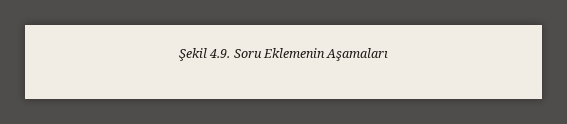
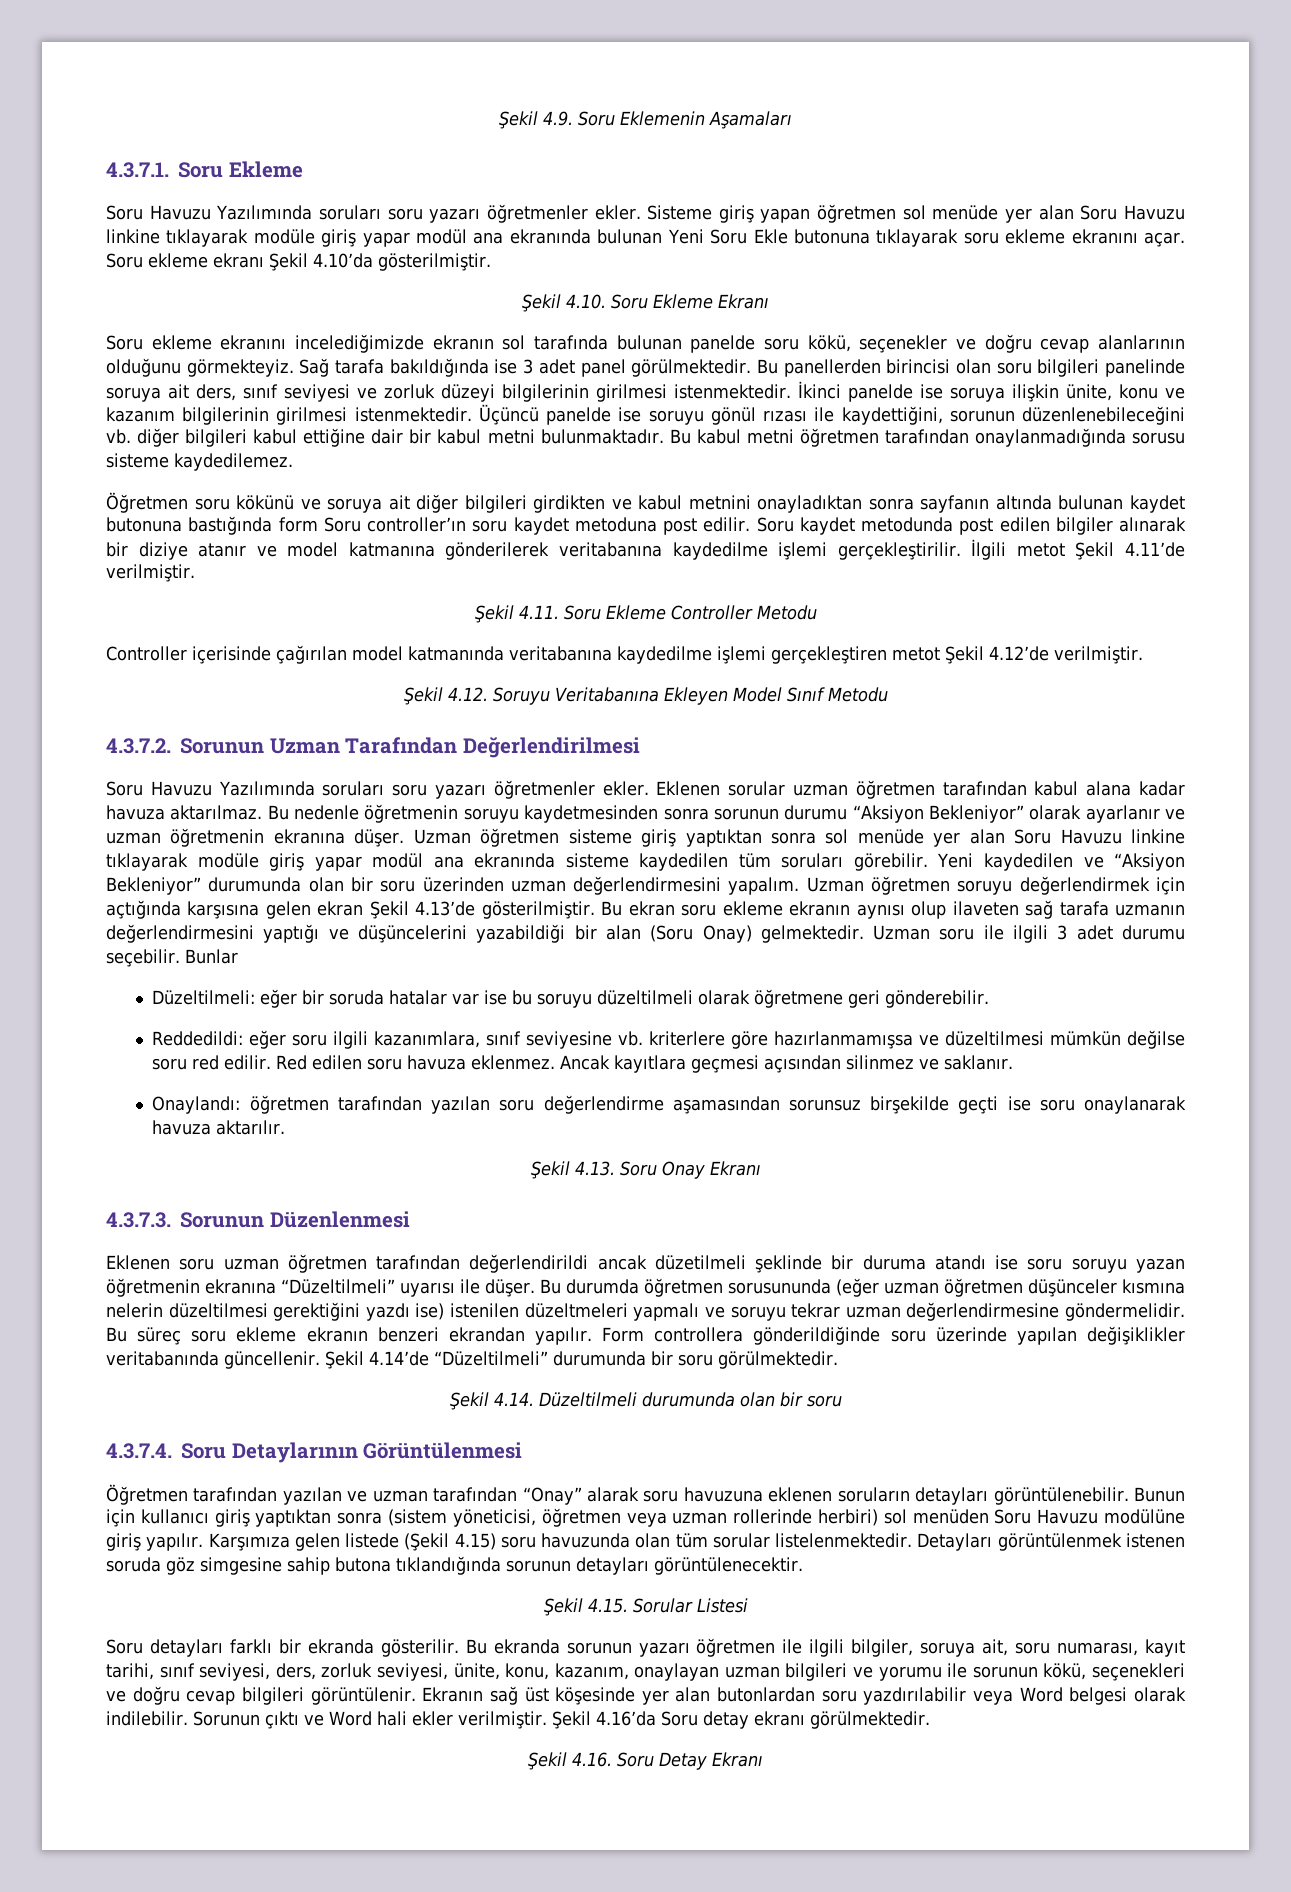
+ 4.3.7.1. Soru Ekleme
+ Soru Havuzu Yazılımında soruları soru yazarı öğretmenler ekler. Sisteme giriş yapan öğretmen sol menüde yer alan Soru Havuzu linkine tıklayarak modüle giriş yapar modül ana ekranında bulunan Yeni Soru Ekle butonuna tıklayarak soru ekleme ekranını açar. Soru ekleme ekranı Şekil 4.10’da gösterilmiştir.
+ Şekil 4.10. Soru Ekleme Ekranı
+ Soru ekleme ekranını incelediğimizde ekranın sol tarafında bulunan panelde soru kökü, seçenekler ve doğru cevap alanlarının olduğunu görmekteyiz. Sağ tarafa bakıldığında ise 3 adet panel görülmektedir. Bu panellerden birincisi olan soru bilgileri panelinde soruya ait ders, sınıf seviyesi ve zorluk düzeyi bilgilerinin girilmesi istenmektedir. İkinci panelde ise soruya ilişkin ünite, konu ve kazanım bilgilerinin girilmesi istenmektedir. Üçüncü panelde ise soruyu gönül rızası ile kaydettiğini, sorunun düzenlenebileceğini vb. diğer bilgileri kabul ettiğine dair bir kabul metni bulunmaktadır. Bu kabul metni öğretmen tarafından onaylanmadığında sorusu sisteme kaydedilemez.
+ Öğretmen soru kökünü ve soruya ait diğer bilgileri girdikten ve kabul metnini onayladıktan sonra sayfanın altında bulunan kaydet butonuna bastığında form Soru controller’ın soru kaydet metoduna post edilir. Soru kaydet metodunda post edilen bilgiler alınarak bir diziye atanır ve model katmanına gönderilerek veritabanına kaydedilme işlemi gerçekleştirilir. İlgili metot Şekil 4.11’de verilmiştir.
+ Şekil 4.11. Soru Ekleme Controller Metodu
+ Controller içerisinde çağırılan model katmanında veritabanına kaydedilme işlemi gerçekleştiren metot Şekil 4.12’de verilmiştir.
+ Şekil 4.12. Soruyu Veritabanına Ekleyen Model Sınıf Metodu
+ 4.3.7.2. Sorunun Uzman Tarafından Değerlendirilmesi
+ Soru Havuzu Yazılımında soruları soru yazarı öğretmenler ekler. Eklenen sorular uzman öğretmen tarafından kabul alana kadar havuza aktarılmaz. Bu nedenle öğretmenin soruyu kaydetmesinden sonra sorunun durumu “Aksiyon Bekleniyor” olarak ayarlanır ve uzman öğretmenin ekranına düşer. Uzman öğretmen sisteme giriş yaptıktan sonra sol menüde yer alan Soru Havuzu linkine tıklayarak modüle giriş yapar modül ana ekranında sisteme kaydedilen tüm soruları görebilir. Yeni kaydedilen ve “Aksiyon Bekleniyor” durumunda olan bir soru üzerinden uzman değerlendirmesini yapalım. Uzman öğretmen soruyu değerlendirmek için açtığında karşısına gelen ekran Şekil 4.13’de gösterilmiştir. Bu ekran soru ekleme ekranın aynısı olup ilaveten sağ tarafa uzmanın değerlendirmesini yaptığı ve düşüncelerini yazabildiği bir alan (Soru Onay) gelmektedir. Uzman soru ile ilgili 3 adet durumu seçebilir. Bunlar
+ Düzeltilmeli: eğer bir soruda hatalar var ise bu soruyu düzeltilmeli olarak öğretmene geri gönderebilir.
+ Reddedildi: eğer soru ilgili kazanımlara, sınıf seviyesine vb. kriterlere göre hazırlanmamışsa ve düzeltilmesi mümkün değilse soru red edilir. Red edilen soru havuza eklenmez. Ancak kayıtlara geçmesi açısından silinmez ve saklanır.
+ Onaylandı: öğretmen tarafından yazılan soru değerlendirme aşamasından sorunsuz birşekilde geçti ise soru onaylanarak havuza aktarılır.
+ Şekil 4.13. Soru Onay Ekranı
+ 4.3.7.3. Sorunun Düzenlenmesi
+ Eklenen soru uzman öğretmen tarafından değerlendirildi ancak düzetilmeli şeklinde bir duruma atandı ise soru soruyu yazan öğretmenin ekranına “Düzeltilmeli” uyarısı ile düşer. Bu durumda öğretmen sorusununda (eğer uzman öğretmen düşünceler kısmına nelerin düzeltilmesi gerektiğini yazdı ise) istenilen düzeltmeleri yapmalı ve soruyu tekrar uzman değerlendirmesine göndermelidir. Bu süreç soru ekleme ekranın benzeri ekrandan yapılır. Form controllera gönderildiğinde soru üzerinde yapılan değişiklikler veritabanında güncellenir. Şekil 4.14’de “Düzeltilmeli” durumunda bir soru görülmektedir.
+ Şekil 4.14. Düzeltilmeli durumunda olan bir soru
+ 4.3.7.4. Soru Detaylarının Görüntülenmesi
+ Öğretmen tarafından yazılan ve uzman tarafından “Onay” alarak soru havuzuna eklenen soruların detayları görüntülenebilir. Bunun için kullanıcı giriş yaptıktan sonra (sistem yöneticisi, öğretmen veya uzman rollerinde herbiri) sol menüden Soru Havuzu modülüne giriş yapılır. Karşımıza gelen listede (Şekil 4.15) soru havuzunda olan tüm sorular listelenmektedir. Detayları görüntülenmek istenen soruda göz simgesine sahip butona tıklandığında sorunun detayları görüntülenecektir.
+ Şekil 4.15. Sorular Listesi
+ Soru detayları farklı bir ekranda gösterilir. Bu ekranda sorunun yazarı öğretmen ile ilgili bilgiler, soruya ait, soru numarası, kayıt tarihi, sınıf seviyesi, ders, zorluk seviyesi, ünite, konu, kazanım, onaylayan uzman bilgileri ve yorumu ile sorunun kökü, seçenekleri ve doğru cevap bilgileri görüntülenir. Ekranın sağ üst köşesinde yer alan butonlardan soru yazdırılabilir veya Word belgesi olarak indilebilir. Sorunun çıktı ve Word hali ekler verilmiştir. Şekil 4.16’da Soru detay ekranı görülmektedir.
+ Şekil 4.16. Soru Detay Ekranı

